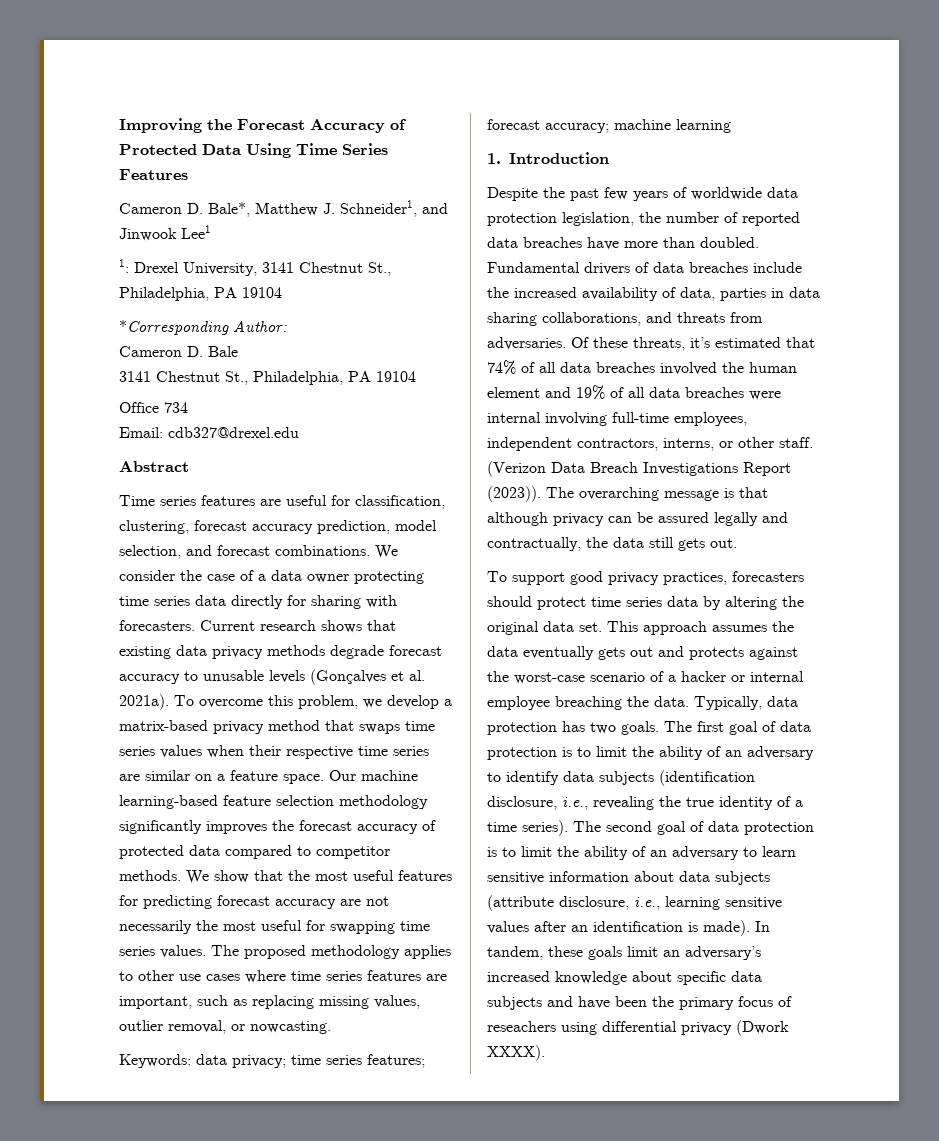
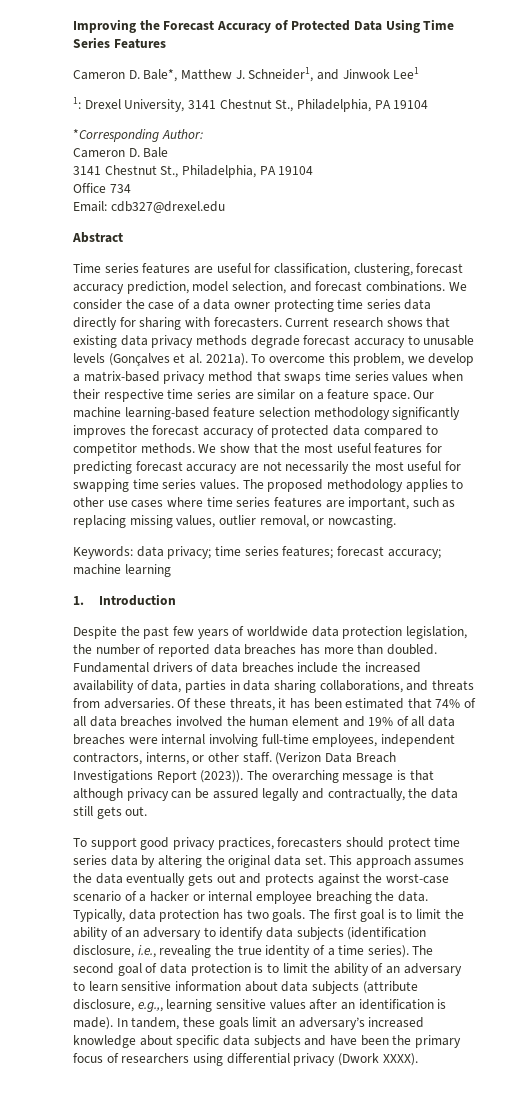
- Despite the past few years of worldwide data protection legislation, the number of reported data breaches have more than doubled.
+ Despite the past few years of worldwide data protection legislation, the number of reported data breaches has more than doubled.
- Of these threats, it’s estimated that 74% of all data breaches involved the human element and 19% of all data breaches were internal involving full-time employees, independent contractors, interns, or other staff.
+ Of these threats, it has been estimated that 74% of all data breaches involved the human element and 19% of all data breaches were internal involving full-time employees, independent contractors, interns, or other staff.
- The first goal of data protection is to limit the ability of an adversary to identify data subjects (identification disclosure, i.e., revealing the true identity of a time series).
+ The first goal is to limit the ability of an adversary to identify data subjects (identification disclosure, i.e., revealing the true identity of a time series).
- The second goal of data protection is to limit the ability of an adversary to learn sensitive information about data subjects (attribute disclosure, i.e., learning sensitive values after an identification is made).
+ The second goal of data protection is to limit the ability of an adversary to learn sensitive information about data subjects (attribute disclosure, e.g.,, learning sensitive values after an identification is made).
- In tandem, these goals limit an adversary’s increased knowledge about specific data subjects and have been the primary focus of reseachers using differential privacy (Dwork XXXX).
+ In tandem, these goals limit an adversary’s increased knowledge about specific data subjects and have been the primary focus of researchers using differential privacy (Dwork XXXX).

